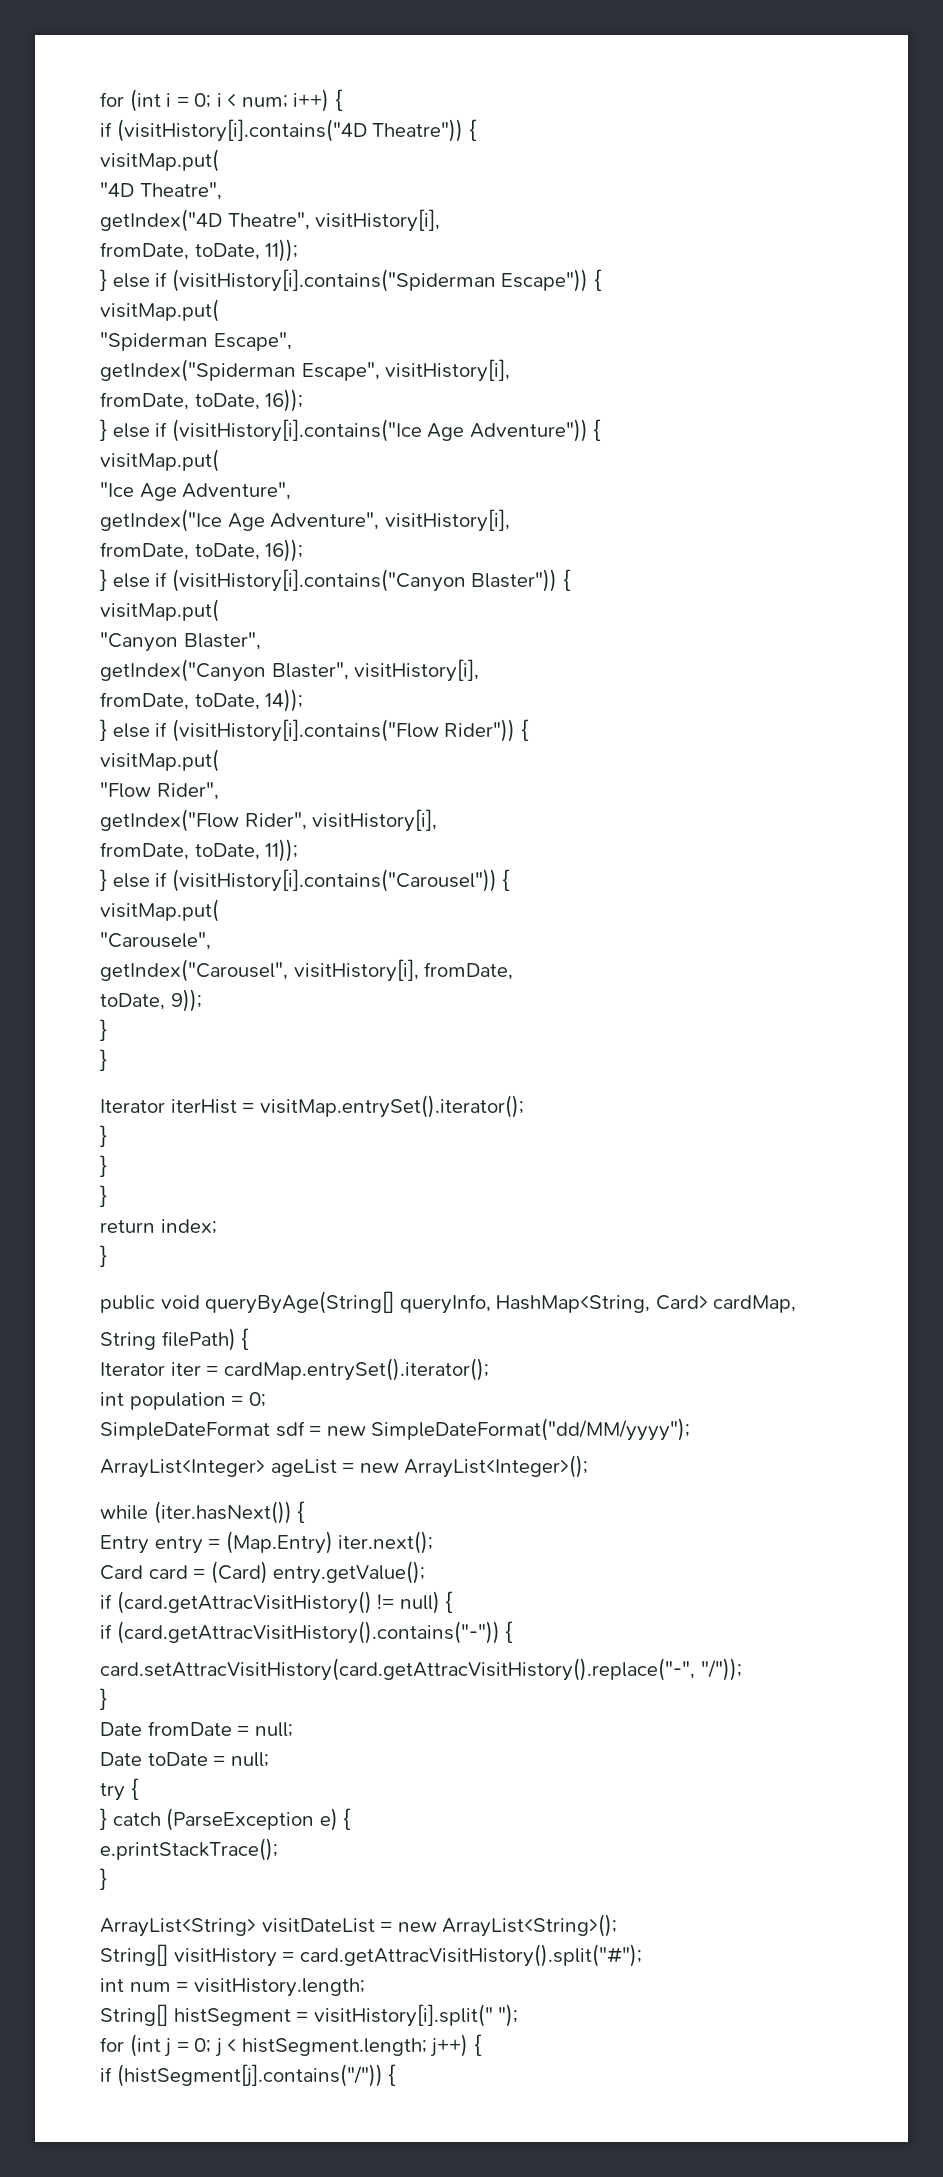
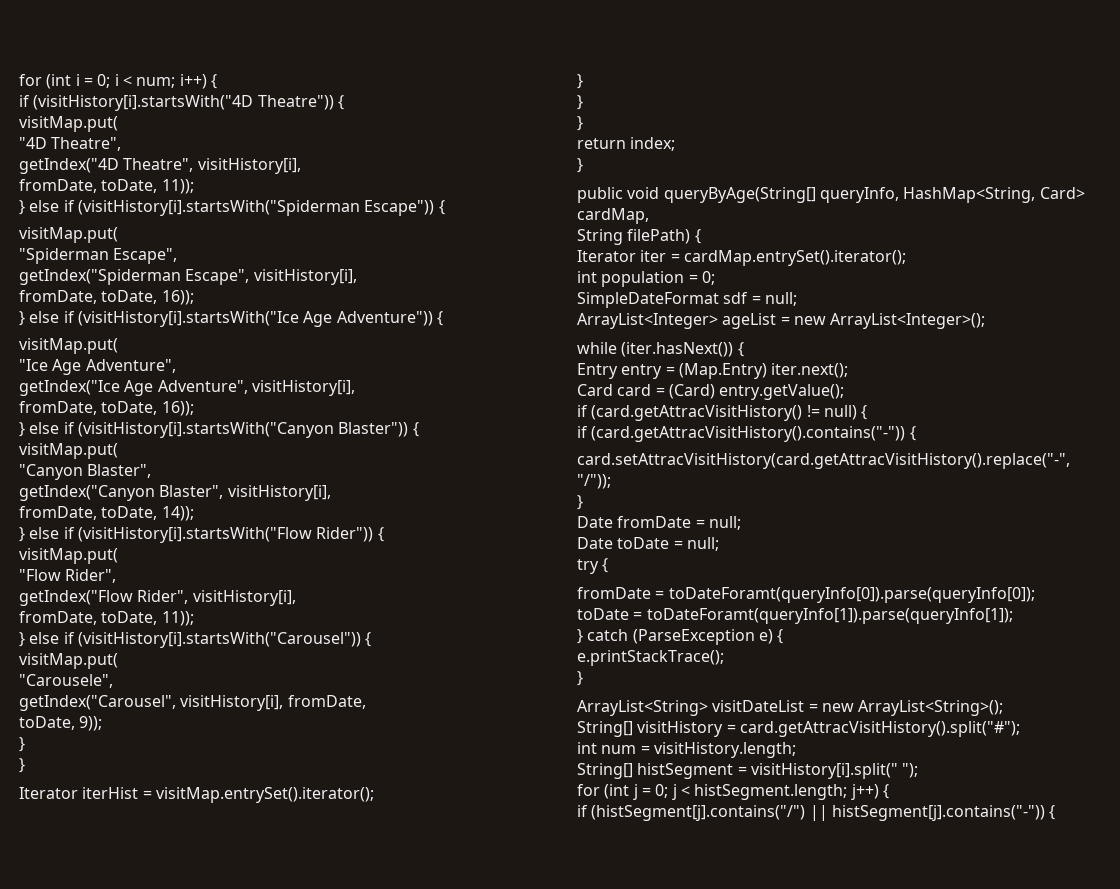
- if (visitHistory[i].contains("4D Theatre")) {
+ if (visitHistory[i].startsWith("4D Theatre")) {
- } else if (visitHistory[i].contains("Spiderman Escape")) {
+ } else if (visitHistory[i].startsWith("Spiderman Escape")) {
- } else if (visitHistory[i].contains("Ice Age Adventure")) {
+ } else if (visitHistory[i].startsWith("Ice Age Adventure")) {
- } else if (visitHistory[i].contains("Canyon Blaster")) {
+ } else if (visitHistory[i].startsWith("Canyon Blaster")) {
- } else if (visitHistory[i].contains("Flow Rider")) {
+ } else if (visitHistory[i].startsWith("Flow Rider")) {
- } else if (visitHistory[i].contains("Carousel")) {
+ } else if (visitHistory[i].startsWith("Carousel")) {
- SimpleDateFormat sdf = new SimpleDateFormat("dd/MM/yyyy");
+ SimpleDateFormat sdf = null;
+ fromDate = toDateForamt(queryInfo[0]).parse(queryInfo[0]);
+ toDate = toDateForamt(queryInfo[1]).parse(queryInfo[1]);
- if (histSegment[j].contains("/")) {
+ if (histSegment[j].contains("/") || histSegment[j].contains("-")) {

